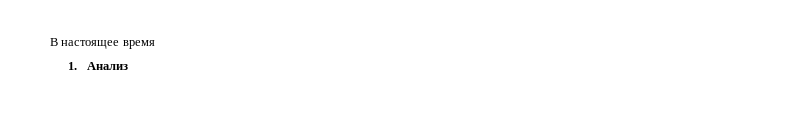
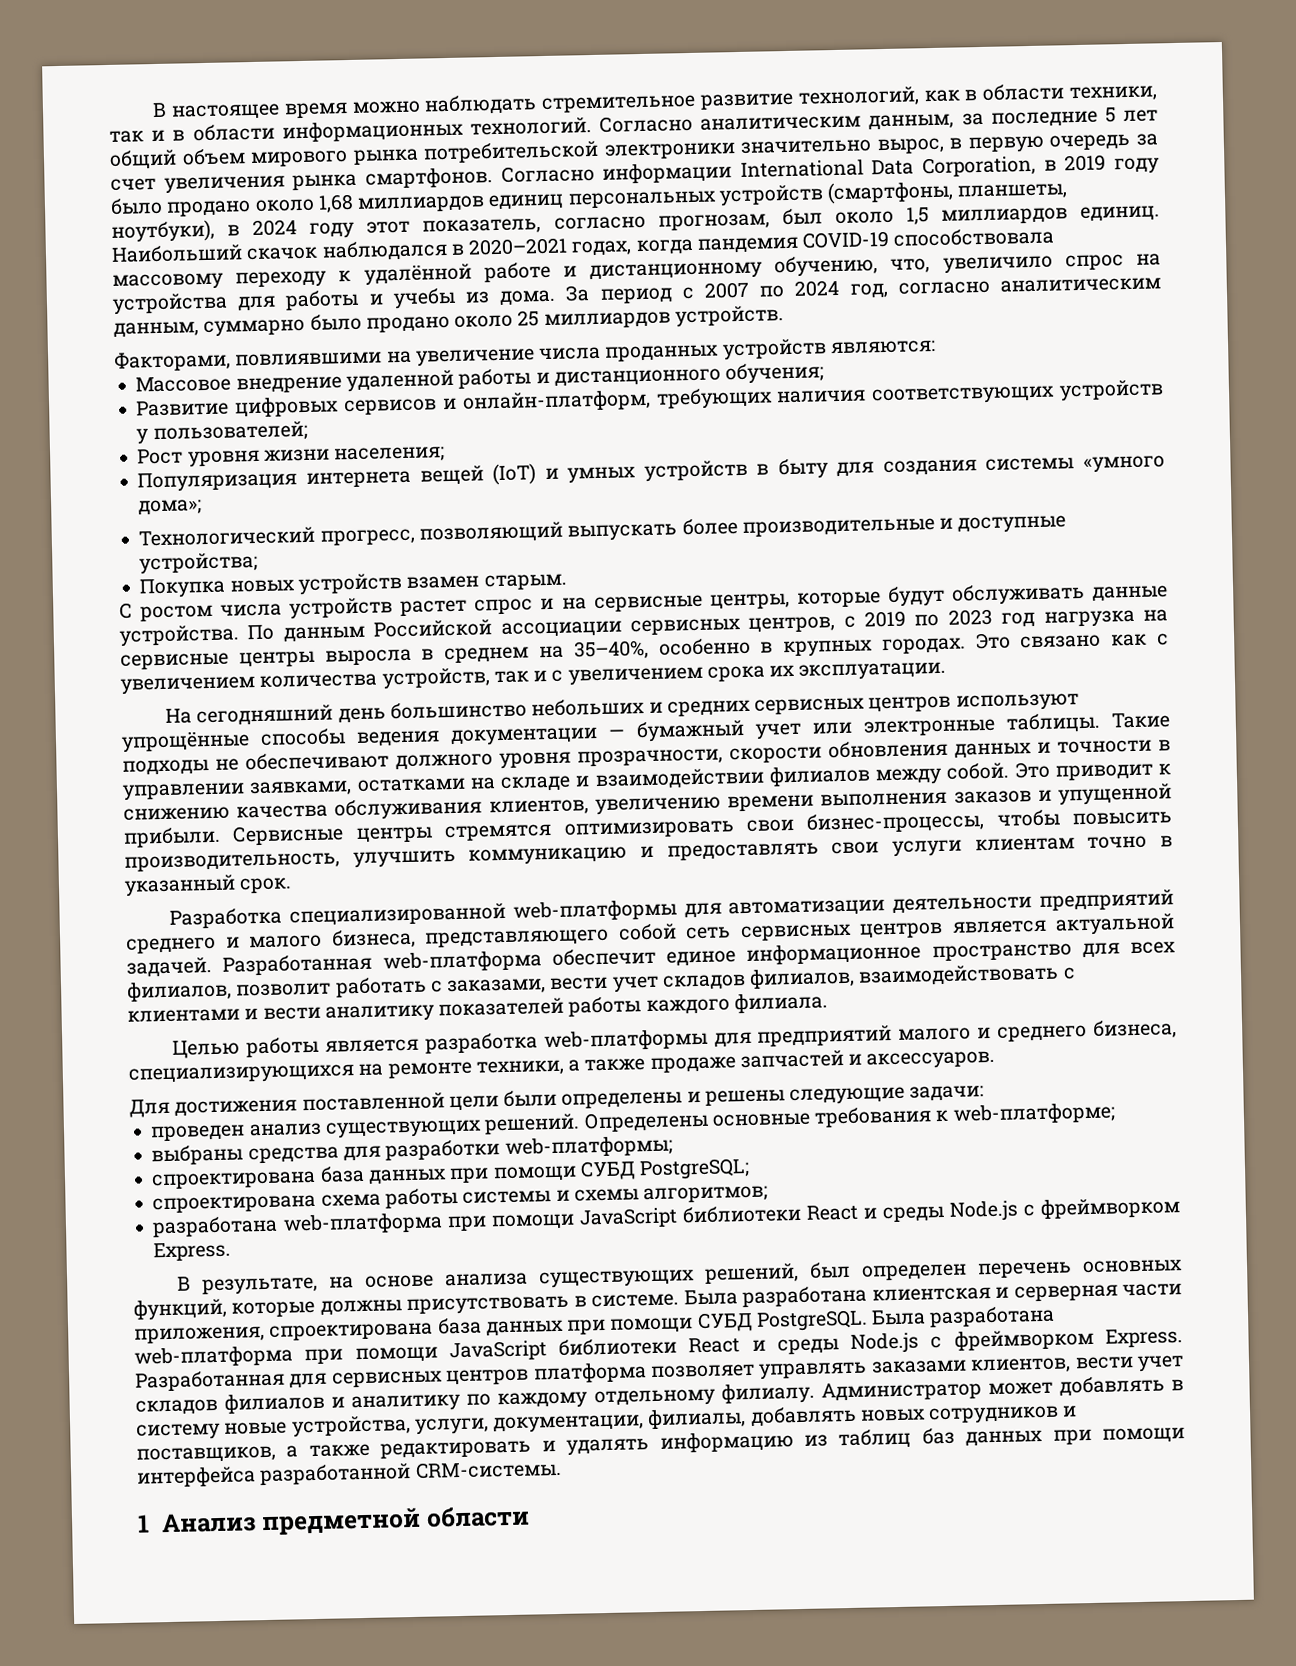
- В настоящее время
- 1. Анализ
+ В настоящее время можно наблюдать стремительное развитие технологий, как в области техники, так и в области информационных технологий. Согласно аналитическим данным, за последние 5 лет общий объем мирового рынка потребительской электроники значительно вырос, в первую очередь за счет увеличения рынка смартфонов. Согласно информации International Data Corporation, в 2019 году было продано около 1,68 миллиардов единиц персональных устройств (смартфоны, планшеты, ноутбуки), в 2024 году этот показатель, согласно прогнозам, был около 1,5 миллиардов единиц. Наибольший скачок наблюдался в 2020–2021 годах, когда пандемия COVID-19 способствовала массовому переходу к удалённой работе и дистанционному обучению, что, увеличило спрос на устройства для работы и учебы из дома. За период с 2007 по 2024 год, согласно аналитическим данным, суммарно было продано около 25 миллиардов устройств.
+ Факторами, повлиявшими на увеличение числа проданных устройств являются:
+ Массовое внедрение удаленной работы и дистанционного обучения;
+ Развитие цифровых сервисов и онлайн-платформ, требующих наличия соответствующих устройств у пользователей;
+ Рост уровня жизни населения;
+ Популяризация интернета вещей (IoT) и умных устройств в быту для создания системы «умного дома»;
+ Технологический прогресс, позволяющий выпускать более производительные и доступные устройства;
+ Покупка новых устройств взамен старым.
+ С ростом числа устройств растет спрос и на сервисные центры, которые будут обслуживать данные устройства. По данным Российской ассоциации сервисных центров, с 2019 по 2023 год нагрузка на сервисные центры выросла в среднем на 35–40%, особенно в крупных городах. Это связано как с увеличением количества устройств, так и с увеличением срока их эксплуатации.
+ На сегодняшний день большинство небольших и средних сервисных центров используют упрощённые способы ведения документации — бумажный учет или электронные таблицы. Такие подходы не обеспечивают должного уровня прозрачности, скорости обновления данных и точности в управлении заявками, остатками на складе и взаимодействии филиалов между собой. Это приводит к снижению качества обслуживания клиентов, увеличению времени выполнения заказов и упущенной прибыли. Сервисные центры стремятся оптимизировать свои бизнес-процессы, чтобы повысить производительность, улучшить коммуникацию и предоставлять свои услуги клиентам точно в указанный срок.
+ Разработка специализированной web-платформы для автоматизации деятельности предприятий среднего и малого бизнеса, представляющего собой сеть сервисных центров является актуальной задачей. Разработанная web-платформа обеспечит единое информационное пространство для всех филиалов, позволит работать с заказами, вести учет складов филиалов, взаимодействовать с клиентами и вести аналитику показателей работы каждого филиала.
+ Целью работы является разработка web-платформы для предприятий малого и среднего бизнеса, специализирующихся на ремонте техники, а также продаже запчастей и аксессуаров.
+ Для достижения поставленной цели были определены и решены следующие задачи:
+ проведен анализ существующих решений. Определены основные требования к web-платформе;
+ выбраны средства для разработки web-платформы;
+ спроектирована база данных при помощи СУБД PostgreSQL;
+ спроектирована схема работы системы и схемы алгоритмов;
+ разработана web-платформа при помощи JavaScript библиотеки React и среды Node.js с фреймворком Express.
+ В результате, на основе анализа существующих решений, был определен перечень основных функций, которые должны присутствовать в системе. Была разработана клиентская и серверная части приложения, спроектирована база данных при помощи СУБД PostgreSQL. Была разработана web-платформа при помощи JavaScript библиотеки React и среды Node.js с фреймворком Express. Разработанная для сервисных центров платформа позволяет управлять заказами клиентов, вести учет складов филиалов и аналитику по каждому отдельному филиалу. Администратор может добавлять в систему новые устройства, услуги, документации, филиалы, добавлять новых сотрудников и поставщиков, а также редактировать и удалять информацию из таблиц баз данных при помощи интерфейса разработанной CRM-системы.
+ 1 Анализ предметной области

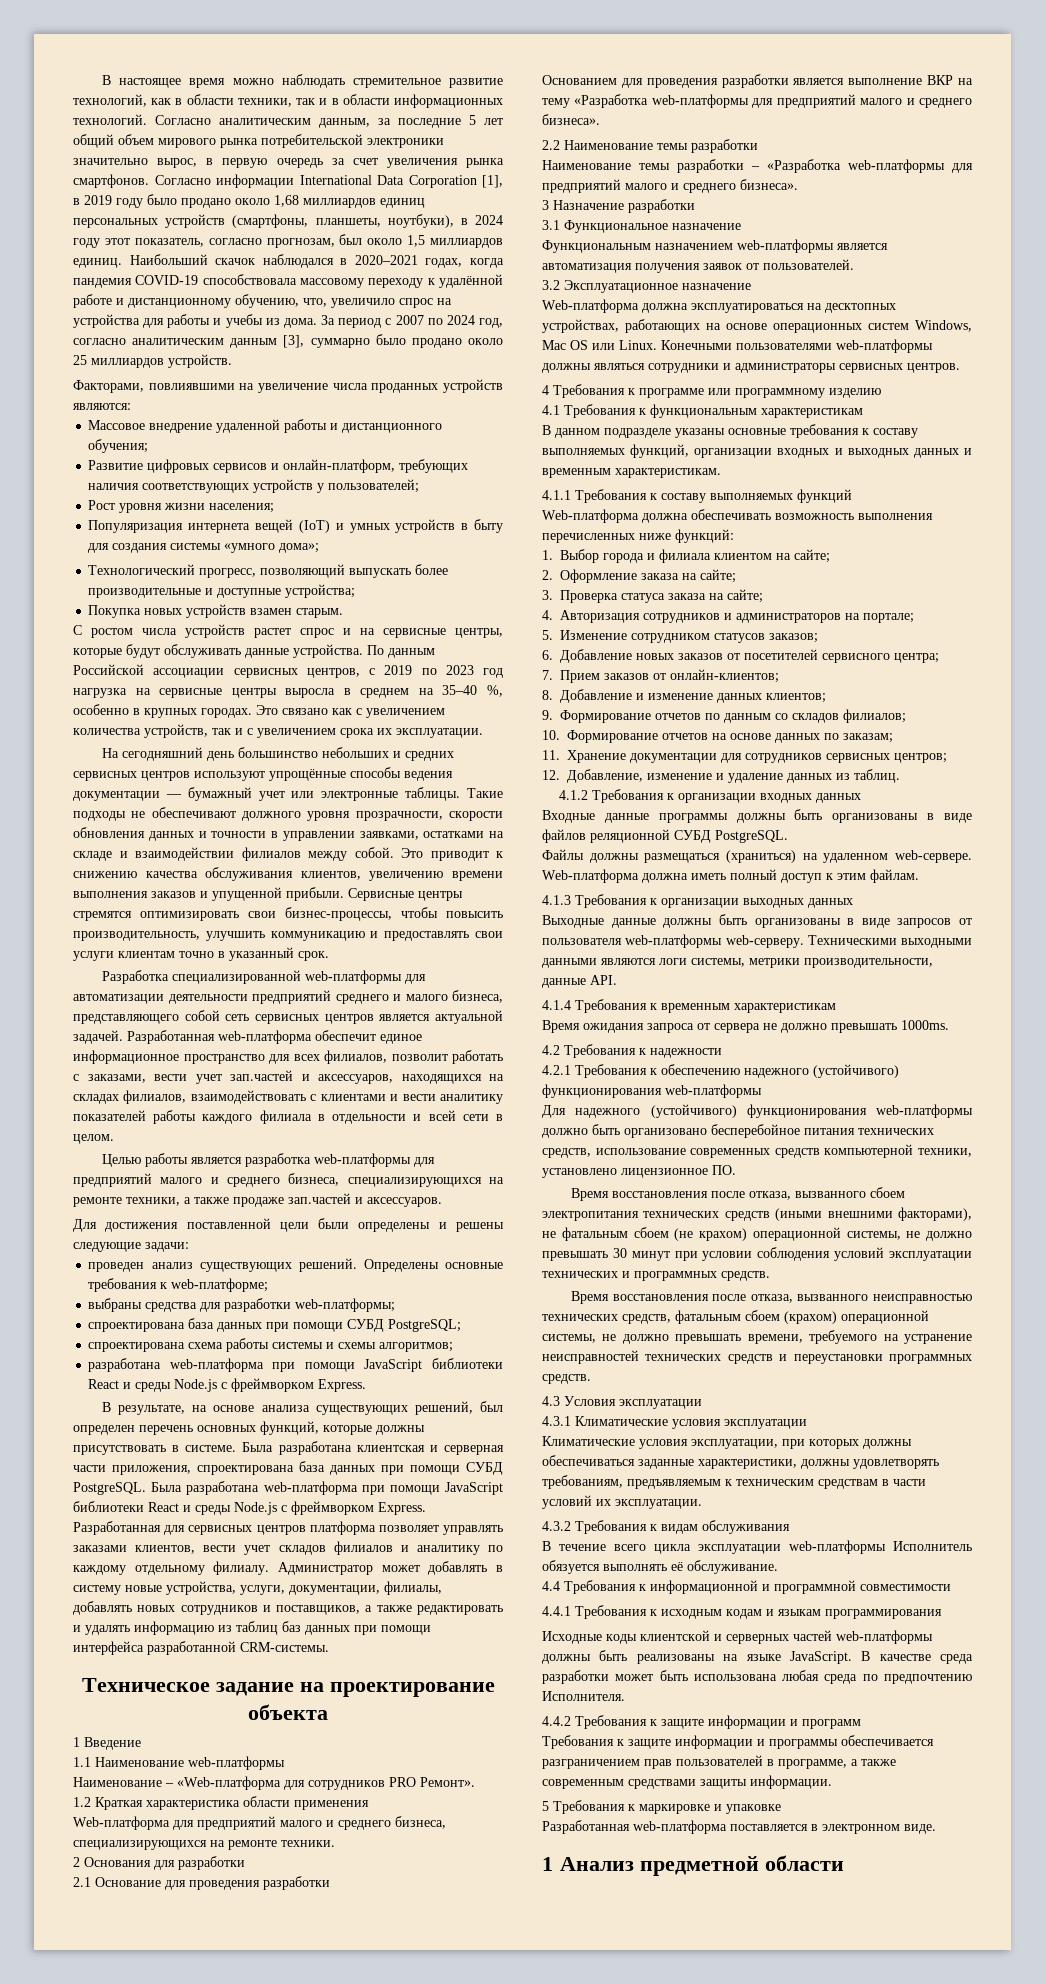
- Согласно информации International Data Corporation, в 2019 году было продано около 1,68 миллиардов единиц персональных устройств (смартфоны, планшеты, ноутбуки), в 2024 году этот показатель, согласно прогнозам, был около 1,5 миллиардов единиц.
+ Согласно информации International Data Corporation [1], в 2019 году было продано около 1,68 миллиардов единиц персональных устройств (смартфоны, планшеты, ноутбуки), в 2024 году этот показатель, согласно прогнозам, был около 1,5 миллиардов единиц.
- За период с 2007 по 2024 год, согласно аналитическим данным, суммарно было продано около 25 миллиардов устройств.
+ За период с 2007 по 2024 год, согласно аналитическим данным [3], суммарно было продано около 25 миллиардов устройств.
- По данным Российской ассоциации сервисных центров, с 2019 по 2023 год нагрузка на сервисные центры выросла в среднем на 35–40%, особенно в крупных городах.
+ По данным Российской ассоциации сервисных центров, с 2019 по 2023 год нагрузка на сервисные центры выросла в среднем на 35–40 %, особенно в крупных городах.
- Разработанная web-платформа обеспечит единое информационное пространство для всех филиалов, позволит работать с заказами, вести учет складов филиалов, взаимодействовать с клиентами и вести аналитику показателей работы каждого филиала.
+ Разработанная web-платформа обеспечит единое информационное пространство для всех филиалов, позволит работать с заказами, вести учет зап.частей и аксессуаров, находящихся на складах филиалов, взаимодействовать с клиентами и вести аналитику показателей работы каждого филиала в отдельности и всей сети в целом.
- Целью работы является разработка web-платформы для предприятий малого и среднего бизнеса, специализирующихся на ремонте техники, а также продаже запчастей и аксессуаров.
+ Целью работы является разработка web-платформы для предприятий малого и среднего бизнеса, специализирующихся на ремонте техники, а также продаже зап.частей и аксессуаров.
+ Техническое задание на проектирование объекта
+ 1 Введение
+ 1.1 Наименование web-платформы
+ Наименование – «Web-платформа для сотрудников PRO Ремонт».
+ 1.2 Краткая характеристика области применения
+ Web-платформа для предприятий малого и среднего бизнеса, специализирующихся на ремонте техники.
+ 2 Основания для разработки
+ 2.1 Основание для проведения разработки
+ Основанием для проведения разработки является выполнение ВКР на тему «Разработка web-платформы для предприятий малого и среднего бизнеса».
+ 2.2 Наименование темы разработки
+ Наименование темы разработки – «Разработка web-платформы для предприятий малого и среднего бизнеса».
+ 3 Назначение разработки
+ 3.1 Функциональное назначение
+ Функциональным назначением web-платформы является автоматизация получения заявок от пользователей.
+ 3.2 Эксплуатационное назначение
+ Web-платформа должна эксплуатироваться на десктопных устройствах, работающих на основе операционных систем Windows, Mac OS или Linux. Конечными пользователями web-платформы должны являться сотрудники и администраторы сервисных центров.
+ 4 Требования к программе или программному изделию
+ 4.1 Требования к функциональным характеристикам
+ В данном подразделе указаны основные требования к составу выполняемых функций, организации входных и выходных данных и временным характеристикам.
+ 4.1.1 Требования к составу выполняемых функций
+ Web-платформа должна обеспечивать возможность выполнения перечисленных ниже функций:
+ 1. Выбор города и филиала клиентом на сайте;
+ 2. Оформление заказа на сайте;
+ 3. Проверка статуса заказа на сайте;
+ 4. Авторизация сотрудников и администраторов на портале;
+ 5. Изменение сотрудником статусов заказов;
+ 6. Добавление новых заказов от посетителей сервисного центра;
+ 7. Прием заказов от онлайн-клиентов;
+ 8. Добавление и изменение данных клиентов;
+ 9. Формирование отчетов по данным со складов филиалов;
+ 10. Формирование отчетов на основе данных по заказам;
+ 11. Хранение документации для сотрудников сервисных центров;
+ 12. Добавление, изменение и удаление данных из таблиц.
+ 4.1.2 Требования к организации входных данных
+ Входные данные программы должны быть организованы в виде файлов реляционной СУБД PostgreSQL.
+ Файлы должны размещаться (храниться) на удаленном web-сервере. Web-платформа должна иметь полный доступ к этим файлам.
+ 4.1.3 Требования к организации выходных данных
+ Выходные данные должны быть организованы в виде запросов от пользователя web-платформы web-серверу. Техническими выходными данными являются логи системы, метрики производительности, данные API.
+ 4.1.4 Требования к временным характеристикам
+ Время ожидания запроса от сервера не должно превышать 1000ms.
+ 4.2 Требования к надежности
+ 4.2.1 Требования к обеспечению надежного (устойчивого) функционирования web-платформы
+ Для надежного (устойчивого) функционирования web-платформы должно быть организовано бесперебойное питания технических средств, использование современных средств компьютерной техники, установлено лицензионное ПО.
+ Время восстановления после отказа, вызванного сбоем электропитания технических средств (иными внешними факторами), не фатальным сбоем (не крахом) операционной системы, не должно превышать 30 минут при условии соблюдения условий эксплуатации технических и программных средств.
+ Время восстановления после отказа, вызванного неисправностью технических средств, фатальным сбоем (крахом) операционной системы, не должно превышать времени, требуемого на устранение неисправностей технических средств и переустановки программных средств.
+ 4.3 Условия эксплуатации
+ 4.3.1 Климатические условия эксплуатации
+ Климатические условия эксплуатации, при которых должны обеспечиваться заданные характеристики, должны удовлетворять требованиям, предъявляемым к техническим средствам в части условий их эксплуатации.
+ 4.3.2 Требования к видам обслуживания
+ В течение всего цикла эксплуатации web-платформы Исполнитель обязуется выполнять её обслуживание.
+ 4.4 Требования к информационной и программной совместимости
+ 4.4.1 Требования к исходным кодам и языкам программирования
+ Исходные коды клиентской и серверных частей web-платформы должны быть реализованы на языке JavaScript. В качестве среда разработки может быть использована любая среда по предпочтению Исполнителя.
+ 4.4.2 Требования к защите информации и программ
+ Требования к защите информации и программы обеспечивается разграничением прав пользователей в программе, а также современным средствами защиты информации.
+ 5 Требования к маркировке и упаковке
+ Разработанная web-платформа поставляется в электронном виде.

